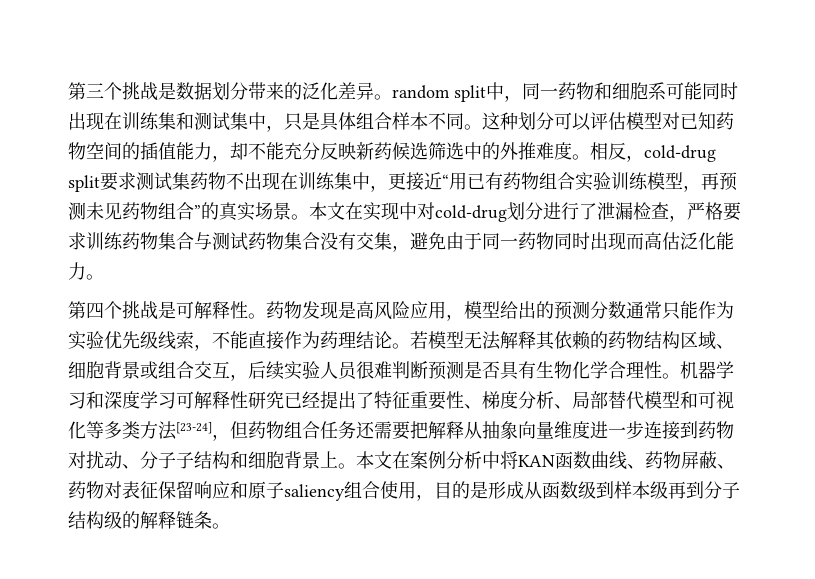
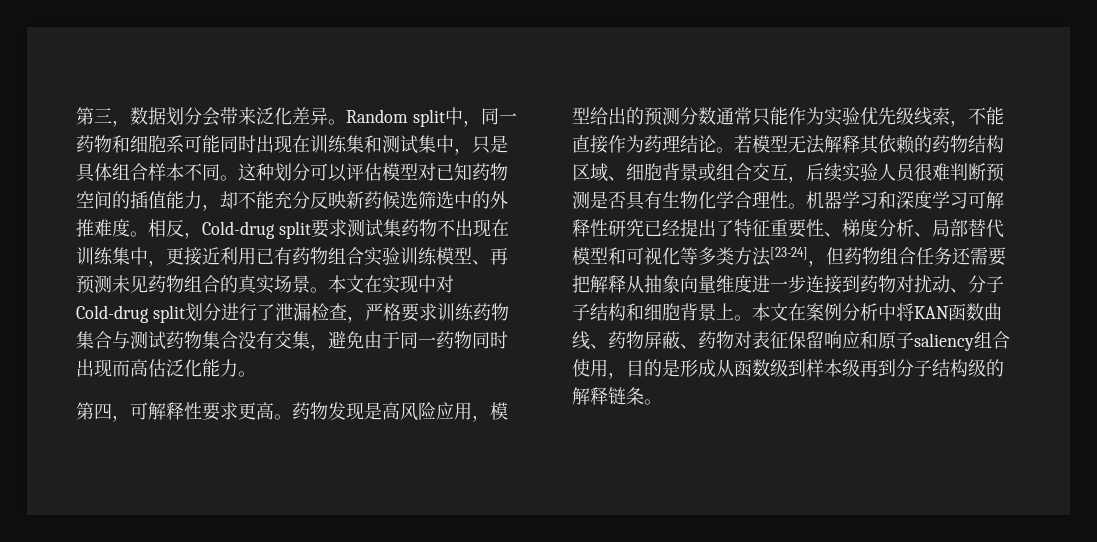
- 第三个挑战是数据划分带来的泛化差异。random split中，同一药物和细胞系可能同时出现在训练集和测试集中，只是具体组合样本不同。
+ 第三，数据划分会带来泛化差异。Random split中，同一药物和细胞系可能同时出现在训练集和测试集中，只是具体组合样本不同。
- 相反，cold-drug split要求测试集药物不出现在训练集中，更接近“用已有药物组合实验训练模型，再预测未见药物组合”的真实场景。
+ 相反，Cold-drug split要求测试集药物不出现在训练集中，更接近利用已有药物组合实验训练模型、再预测未见药物组合的真实场景。
- 本文在实现中对cold-drug划分进行了泄漏检查，严格要求训练药物集合与测试药物集合没有交集，避免由于同一药物同时出现而高估泛化能力。
+ 本文在实现中对Cold-drug split划分进行了泄漏检查，严格要求训练药物集合与测试药物集合没有交集，避免由于同一药物同时出现而高估泛化能力。
- 第四个挑战是可解释性。
+ 第四，可解释性要求更高。

